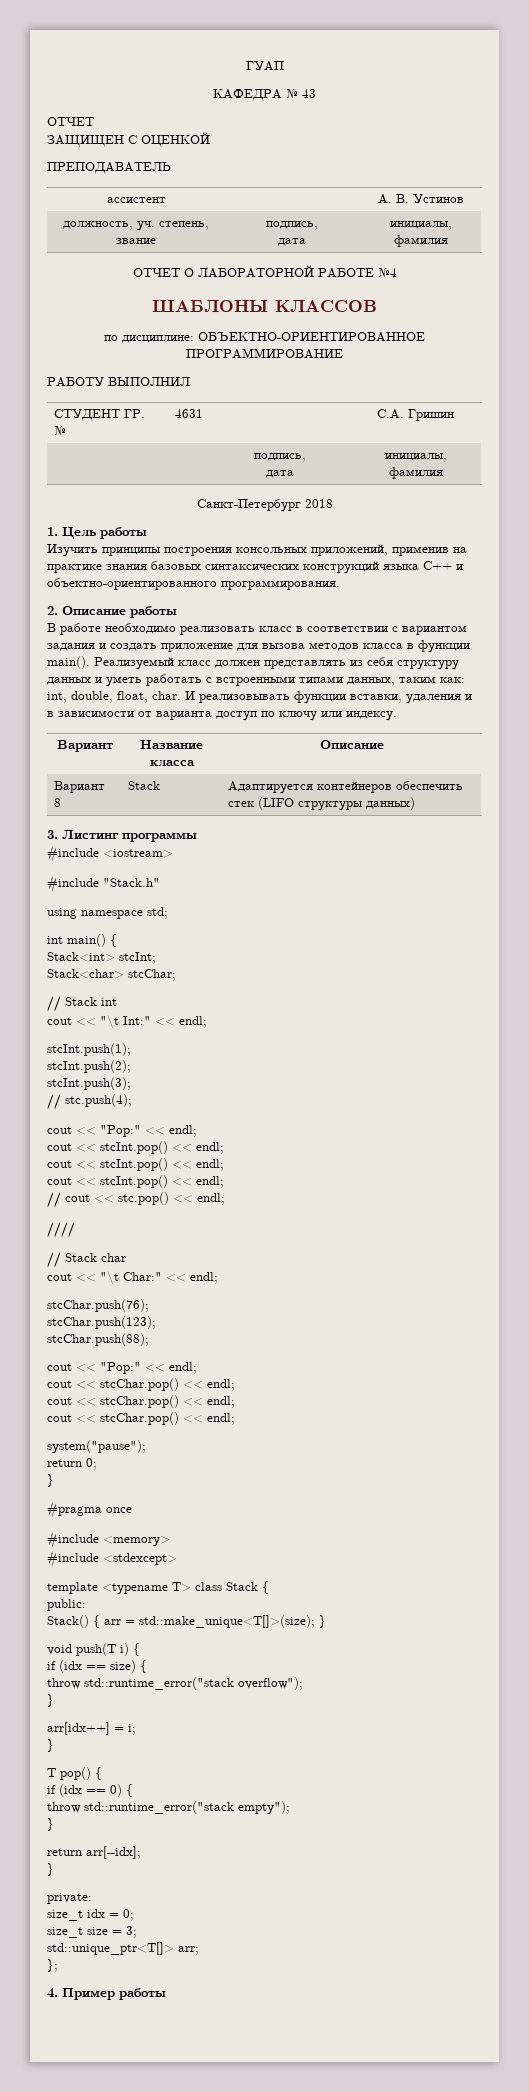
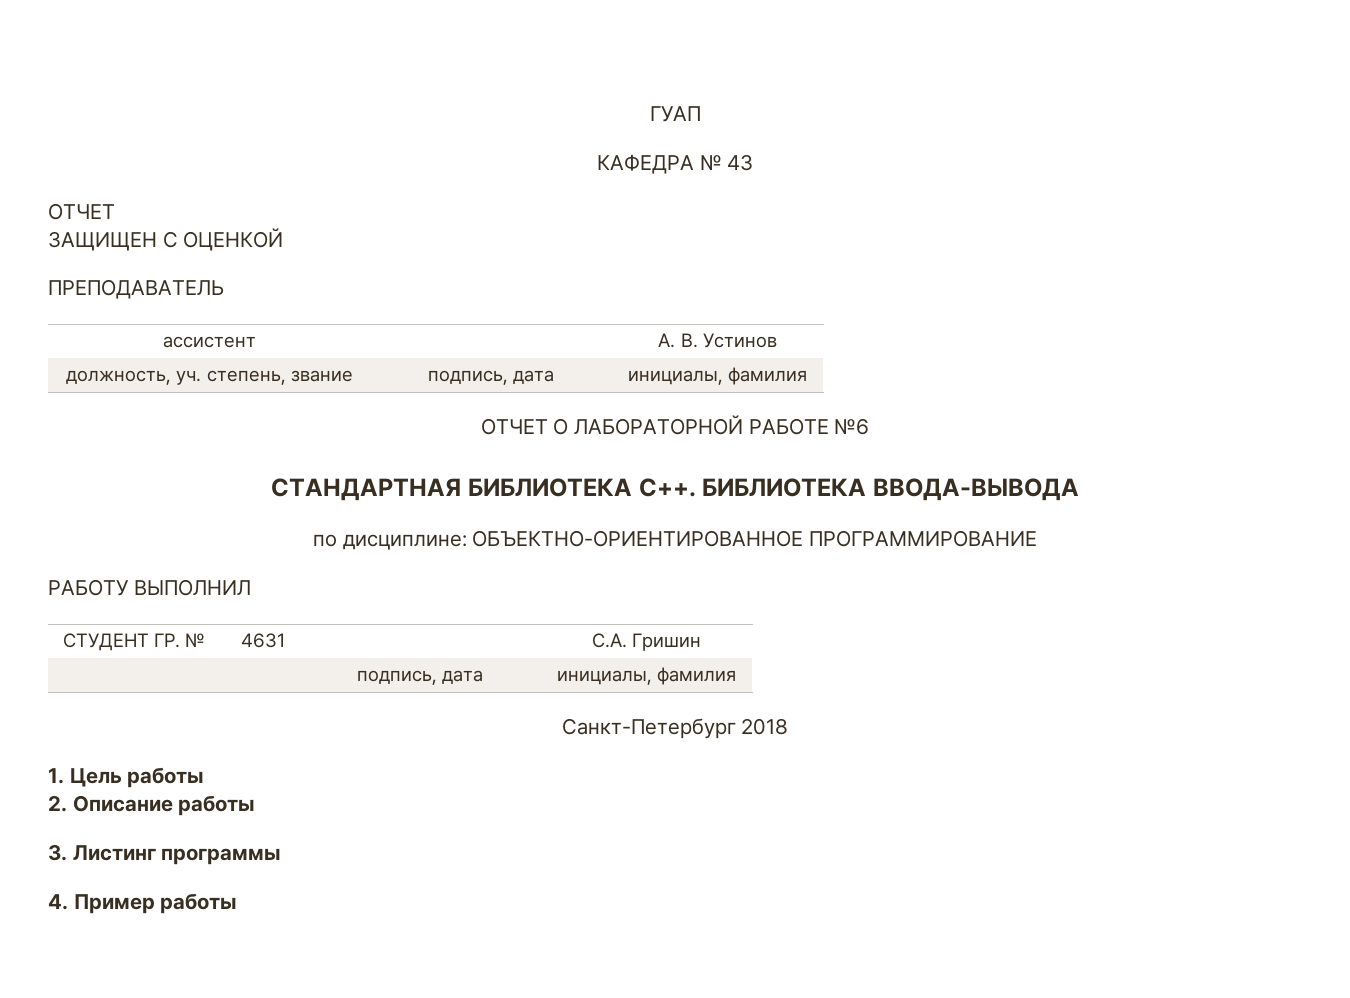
- ОТЧЕТ О ЛАБОРАТОРНОЙ РАБОТЕ №4
- ШАБЛОНЫ КЛАССОВ
+ ОТЧЕТ О ЛАБОРАТОРНОЙ РАБОТЕ №6
+ СТАНДАРТНАЯ БИБЛИОТЕКА С++. БИБЛИОТЕКА ВВОДА-ВЫВОДА
- Изучить принципы построения консольных приложений, применив на практике знания базовых синтаксических конструкций языка C++ и объектно-ориентированного программирования.
  2. Описание работы
- В работе необходимо реализовать класс в соответствии с вариантом задания и создать приложение для вызова методов класса в функции main(). Реализуемый класс должен представлять из себя структуру данных и уметь работать с встроенными типами данных, таким как: int, double, float, char. И реализовывать функции вставки, удаления и в зависимости от варианта доступ по ключу или индексу.
- Вариант | Название класса | Описание
- Вариант 8 | Stack | Адаптируется контейнеров обеспечить стек (LIFO структуры данных)
  3. Листинг программы
- #include <iostream>
- #include "Stack.h"
- using namespace std;
- int main() {
- Stack<int> stcInt;
- Stack<char> stcChar;
- // Stack int
- cout << "\t Int:" << endl;
- stcInt.push(1);
- stcInt.push(2);
- stcInt.push(3);
- // stc.push(4);
- cout << "Pop:" << endl;
- cout << stcInt.pop() << endl;
- cout << stcInt.pop() << endl;
- cout << stcInt.pop() << endl;
- // cout << stc.pop() << endl;
- ////
- // Stack char
- cout << "\t Char:" << endl;
- stcChar.push(76);
- stcChar.push(123);
- stcChar.push(88);
- cout << "Pop:" << endl;
- cout << stcChar.pop() << endl;
- cout << stcChar.pop() << endl;
- cout << stcChar.pop() << endl;
- system("pause");
- return 0;
- }
- #pragma once
- #include <memory>
- #include <stdexcept>
- template <typename T> class Stack {
- public:
- Stack() { arr = std::make_unique<T[]>(size); }
- void push(T i) {
- if (idx == size) {
- throw std::runtime_error("stack overflow");
- }
- arr[idx++] = i;
- }
- T pop() {
- if (idx == 0) {
- throw std::runtime_error("stack empty");
- }
- return arr[--idx];
- }
- private:
- size_t idx = 0;
- size_t size = 3;
- std::unique_ptr<T[]> arr;
- };

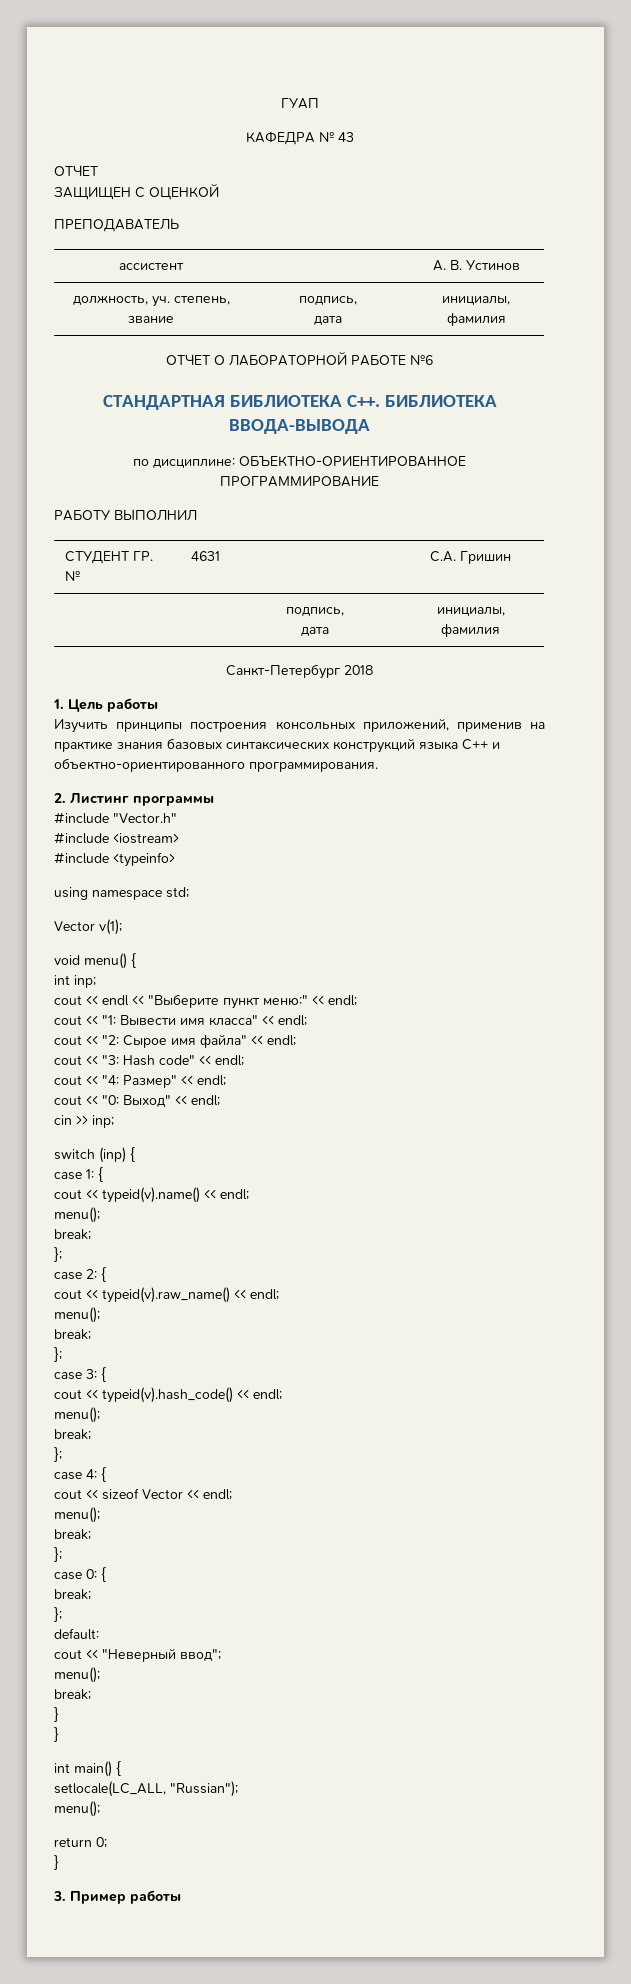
- 2. Описание работы
- 3. Листинг программы
- 4. Пример работы
+ Изучить принципы построения консольных приложений, применив на практике знания базовых синтаксических конструкций языка C++ и объектно-ориентированного программирования.
+ 2. Листинг программы
+ #include "Vector.h"
+ #include <iostream>
+ #include <typeinfo>
+ using namespace std;
+ Vector v(1);
+ void menu() {
+ int inp;
+ cout << endl << "Выберите пункт меню:" << endl;
+ cout << "1: Вывести имя класса" << endl;
+ cout << "2: Сырое имя файла" << endl;
+ cout << "3: Hash code" << endl;
+ cout << "4: Размер" << endl;
+ cout << "0: Выход" << endl;
+ cin >> inp;
+ switch (inp) {
+ case 1: {
+ cout << typeid(v).name() << endl;
+ menu();
+ break;
+ };
+ case 2: {
+ cout << typeid(v).raw_name() << endl;
+ menu();
+ break;
+ };
+ case 3: {
+ cout << typeid(v).hash_code() << endl;
+ menu();
+ break;
+ };
+ case 4: {
+ cout << sizeof Vector << endl;
+ menu();
+ break;
+ };
+ case 0: {
+ break;
+ };
+ default:
+ cout << "Неверный ввод";
+ menu();
+ break;
+ }
+ }
+ int main() {
+ setlocale(LC_ALL, "Russian");
+ menu();
+ return 0;
+ }
+ 3. Пример работы

